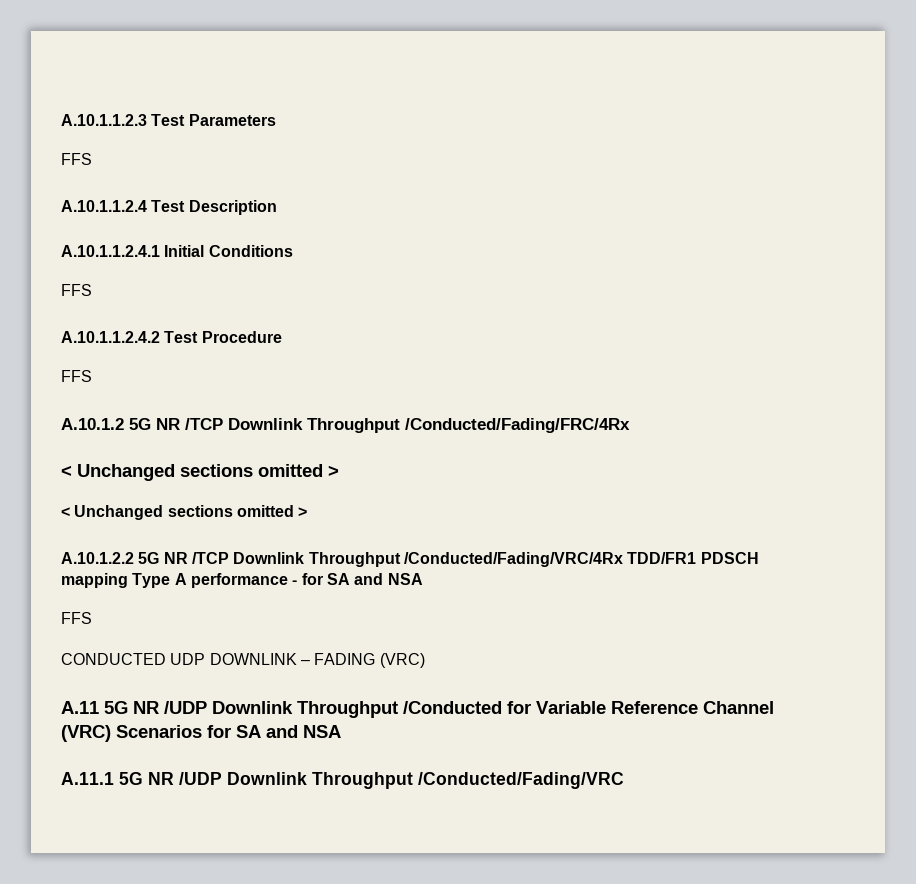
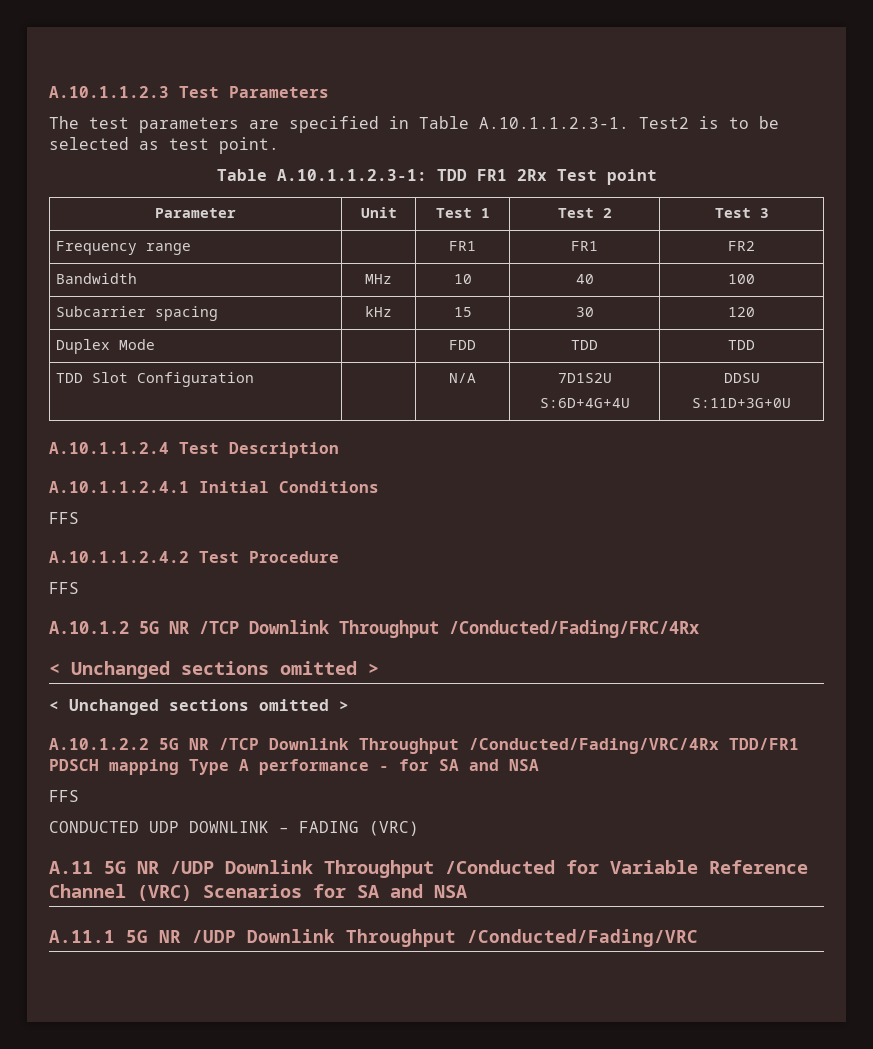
  A.10.1.1.2.3 Test Parameters
- FFS
+ The test parameters are specified in Table A.10.1.1.2.3-1. Test2 is to be selected as test point.
+ Table A.10.1.1.2.3-1: TDD FR1 2Rx Test point
+ Parameter | Unit | Test 1 | Test 2 | Test 3
+ Frequency range | | FR1 | FR1 | FR2
+ Bandwidth | MHz | 10 | 40 | 100
+ Subcarrier spacing | kHz | 15 | 30 | 120
+ Duplex Mode | | FDD | TDD | TDD
+ TDD Slot Configuration | | N/A | 7D1S2U
+ S:6D+4G+4U | DDSU
+ S:11D+3G+0U

